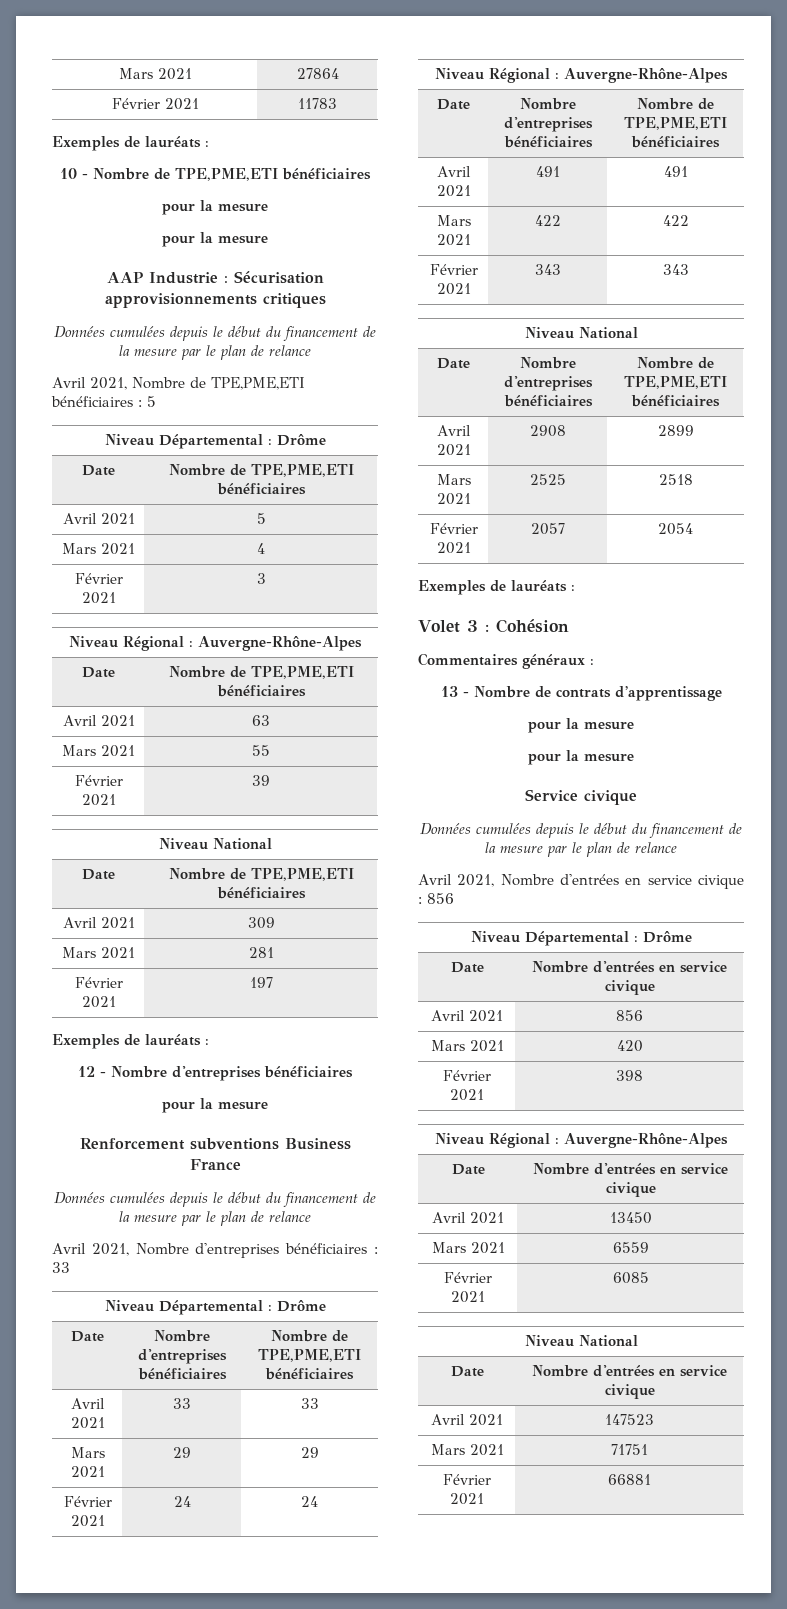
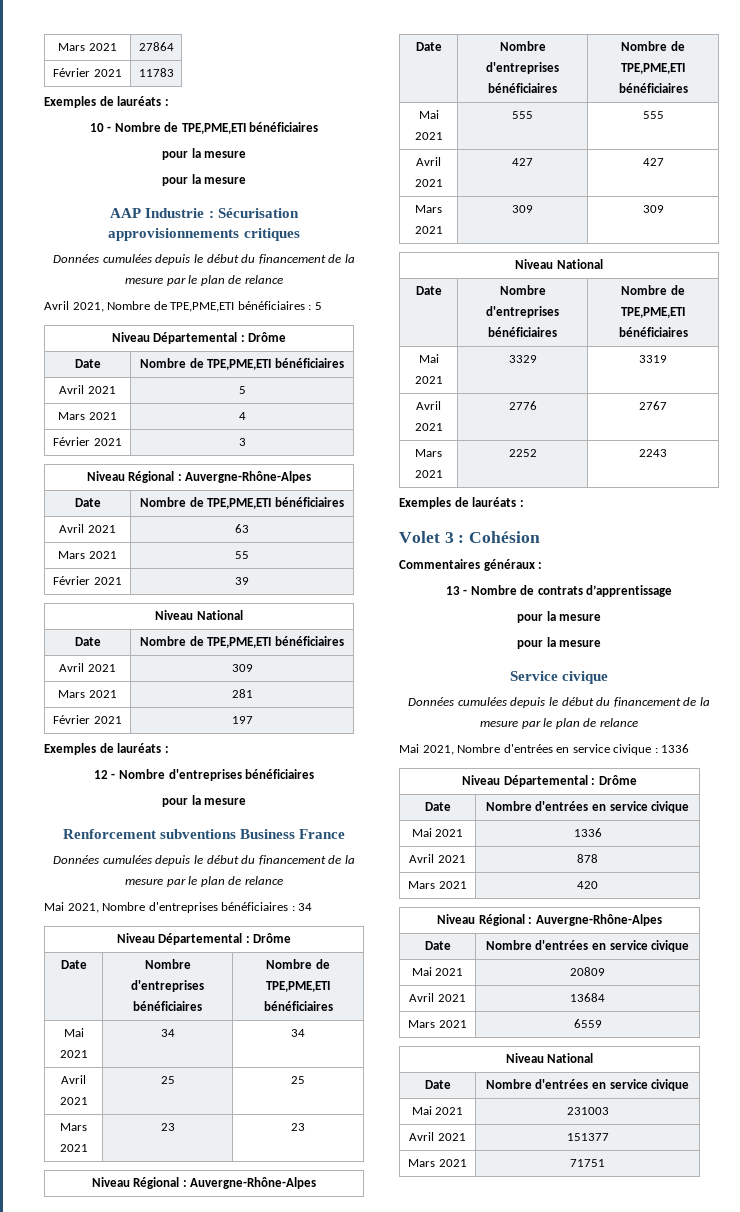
- Avril 2021, Nombre d'entreprises bénéficiaires : 33
+ Mai 2021, Nombre d'entreprises bénéficiaires : 34
- Avril 2021 | 33 | 33
- Mars 2021 | 29 | 29
- Février 2021 | 24 | 24
+ Mai 2021 | 34 | 34
+ Avril 2021 | 25 | 25
+ Mars 2021 | 23 | 23
- Avril 2021 | 491 | 491
- Mars 2021 | 422 | 422
- Février 2021 | 343 | 343
+ Mai 2021 | 555 | 555
+ Avril 2021 | 427 | 427
+ Mars 2021 | 309 | 309
- Avril 2021 | 2908 | 2899
- Mars 2021 | 2525 | 2518
- Février 2021 | 2057 | 2054
+ Mai 2021 | 3329 | 3319
+ Avril 2021 | 2776 | 2767
+ Mars 2021 | 2252 | 2243
- Avril 2021, Nombre d'entrées en service civique : 856
+ Mai 2021, Nombre d'entrées en service civique : 1336
- Avril 2021 | 856
+ Mai 2021 | 1336
+ Avril 2021 | 878
- Février 2021 | 398
- Avril 2021 | 13450
+ Mai 2021 | 20809
+ Avril 2021 | 13684
- Février 2021 | 6085
- Avril 2021 | 147523
+ Mai 2021 | 231003
+ Avril 2021 | 151377
- Février 2021 | 66881

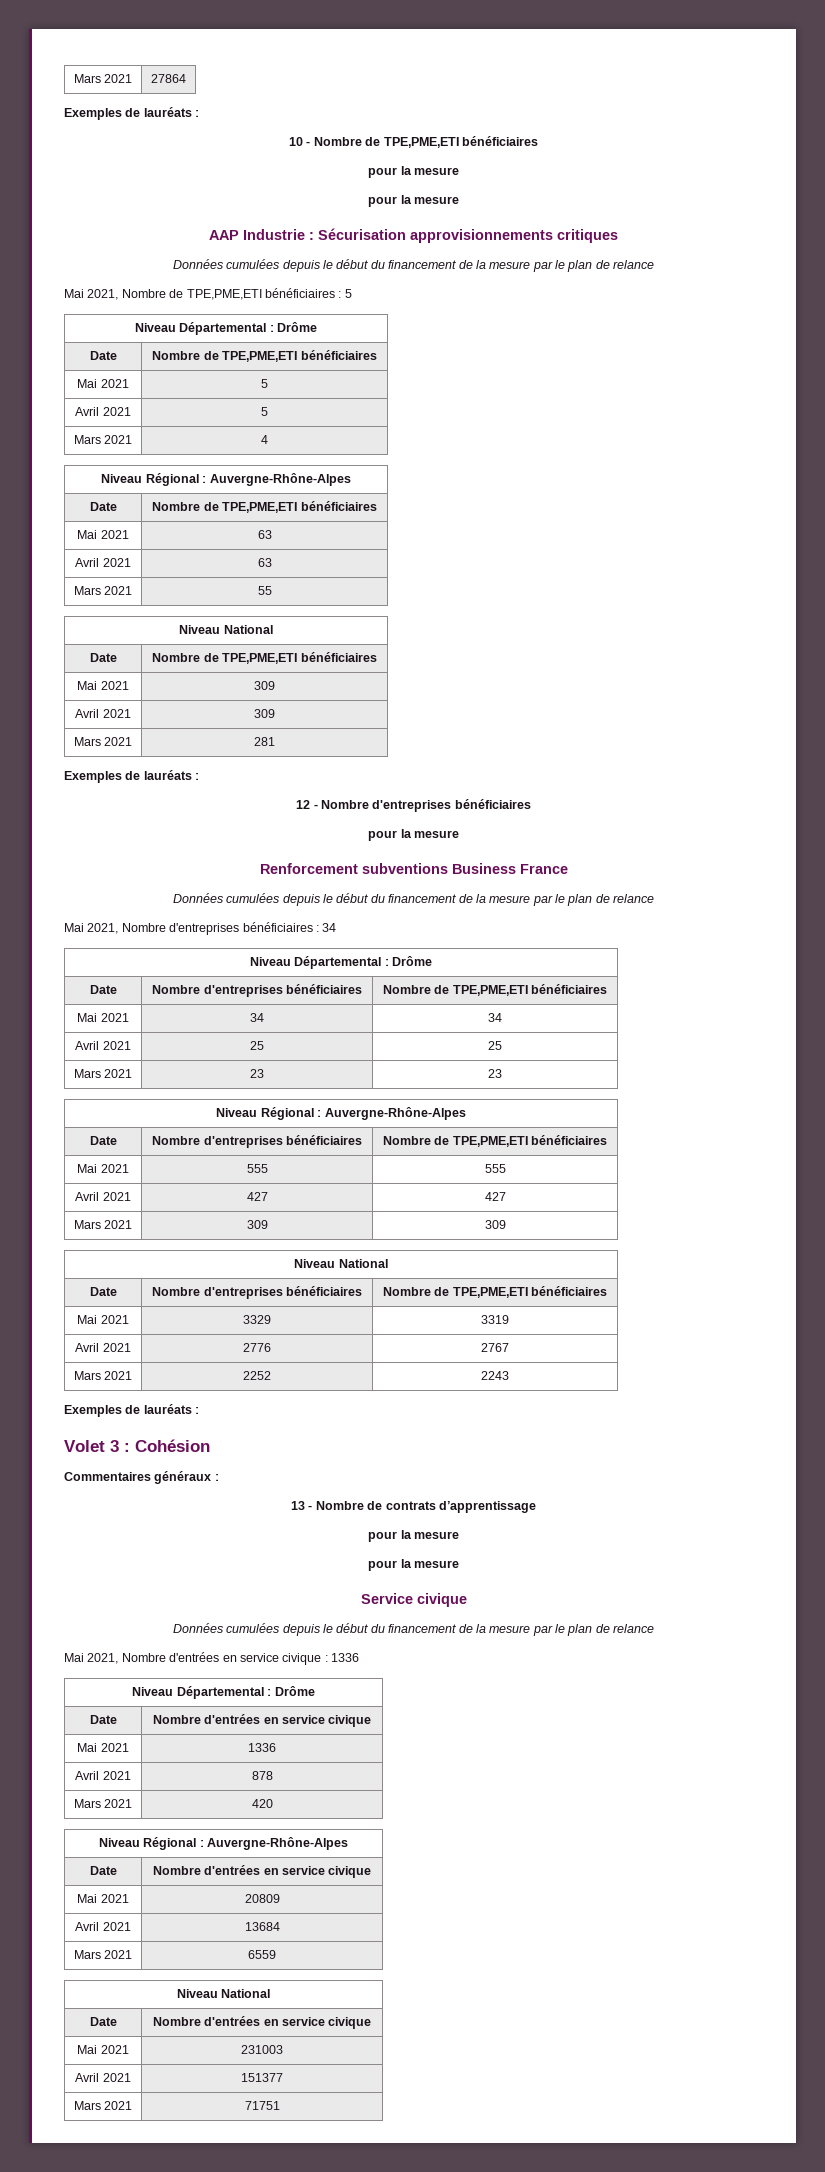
- Février 2021 | 11783
- Avril 2021, Nombre de TPE,PME,ETI bénéficiaires : 5
+ Mai 2021, Nombre de TPE,PME,ETI bénéficiaires : 5
+ Mai 2021 | 5
- Février 2021 | 3
+ Mai 2021 | 63
- Février 2021 | 39
+ Mai 2021 | 309
- Février 2021 | 197

